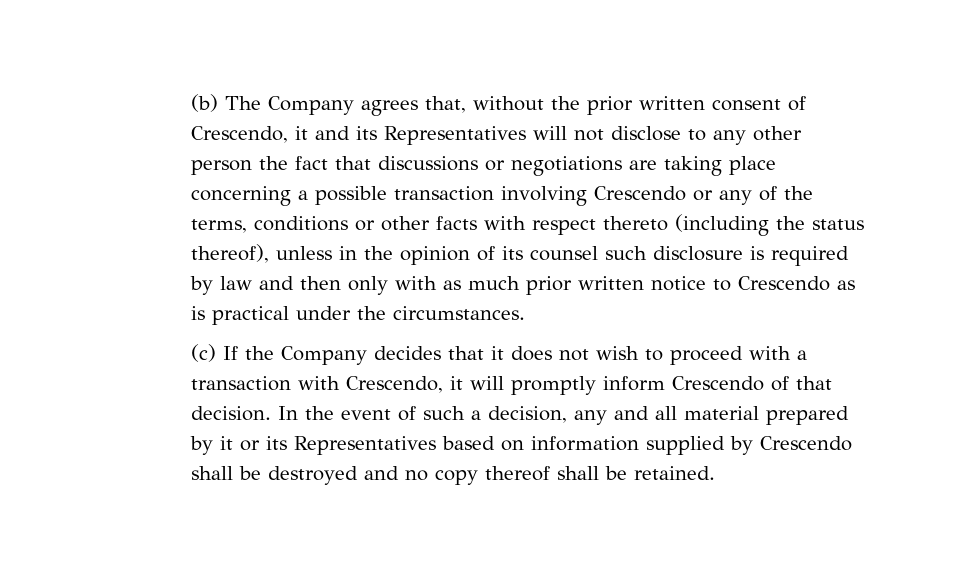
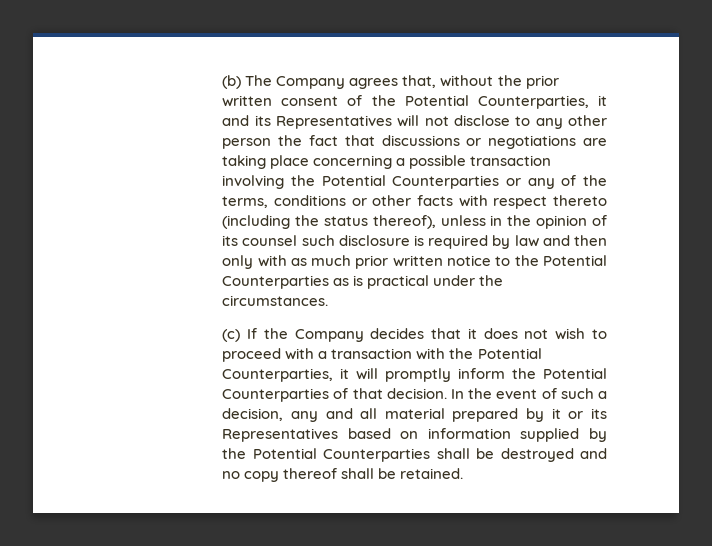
- (b) The Company agrees that, without the prior written consent of Crescendo, it and its Representatives will not disclose to any other person the fact that discussions or negotiations are taking place concerning a possible transaction involving Crescendo or any of the terms, conditions or other facts with respect thereto (including the status thereof), unless in the opinion of its counsel such disclosure is required by law and then only with as much prior written notice to Crescendo as is practical under the circumstances.
+ (b) The Company agrees that, without the prior written consent of the Potential Counterparties, it and its Representatives will not disclose to any other person the fact that discussions or negotiations are taking place concerning a possible transaction involving the Potential Counterparties or any of the terms, conditions or other facts with respect thereto (including the status thereof), unless in the opinion of its counsel such disclosure is required by law and then only with as much prior written notice to the Potential Counterparties as is practical under the circumstances.
- (c) If the Company decides that it does not wish to proceed with a transaction with Crescendo, it will promptly inform Crescendo of that decision.
+ (c) If the Company decides that it does not wish to proceed with a transaction with the Potential Counterparties, it will promptly inform the Potential Counterparties of that decision.
- In the event of such a decision, any and all material prepared by it or its Representatives based on information supplied by Crescendo shall be destroyed and no copy thereof shall be retained.
+ In the event of such a decision, any and all material prepared by it or its Representatives based on information supplied by the Potential Counterparties shall be destroyed and no copy thereof shall be retained.

